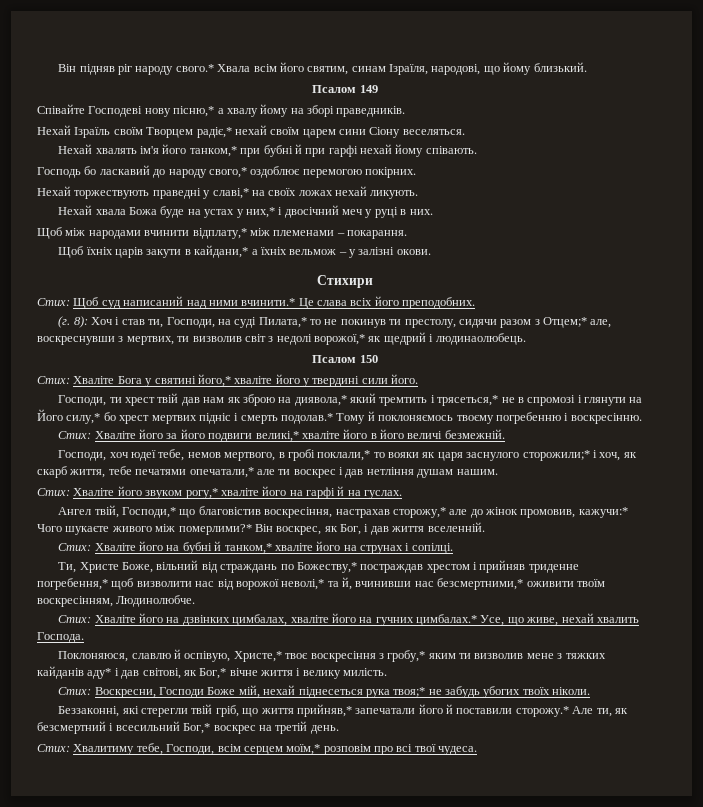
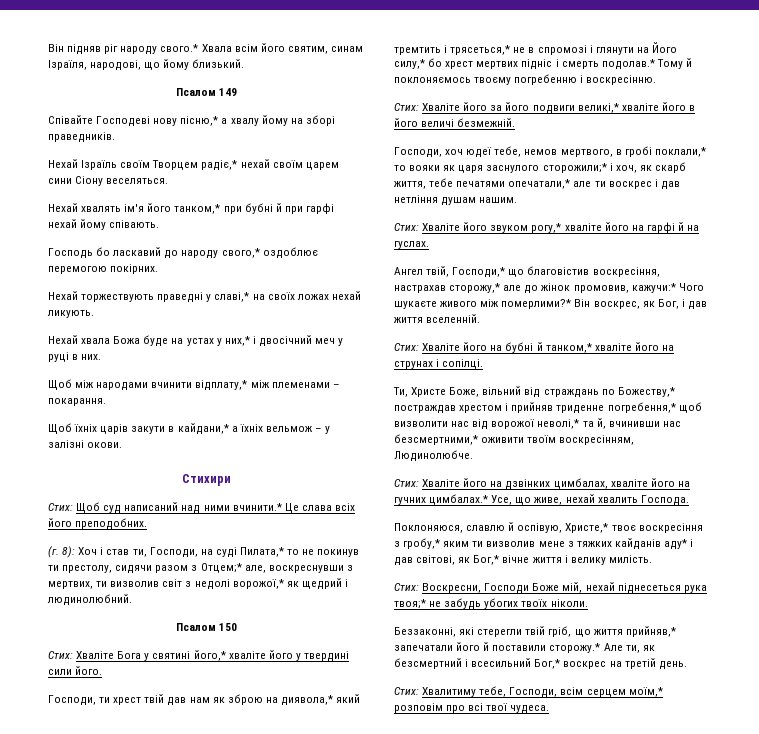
- (г. 8): Хоч і став ти, Господи, на суді Пилата,* то не покинув ти престолу, сидячи разом з Отцем;* але, воскреснувши з мертвих, ти визволив світ з недолі ворожої,* як щедрий і людинаолюбець.
+ (г. 8): Хоч і став ти, Господи, на суді Пилата,* то не покинув ти престолу, сидячи разом з Отцем;* але, воскреснувши з мертвих, ти визволив світ з недолі ворожої,* як щедрий і людинолюбний.

